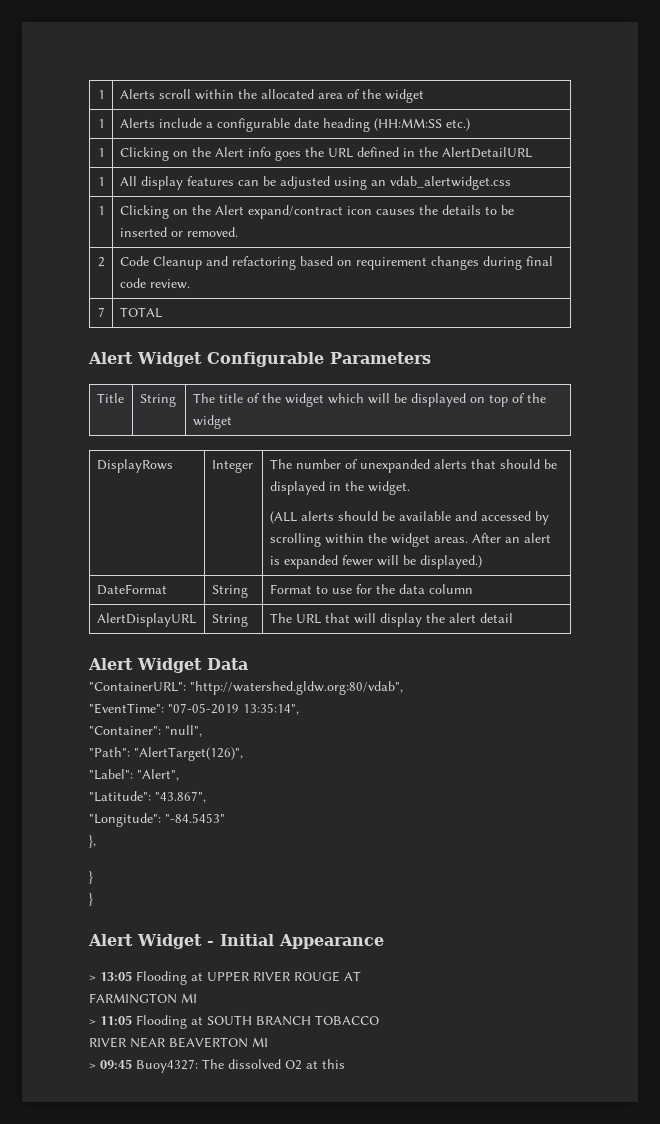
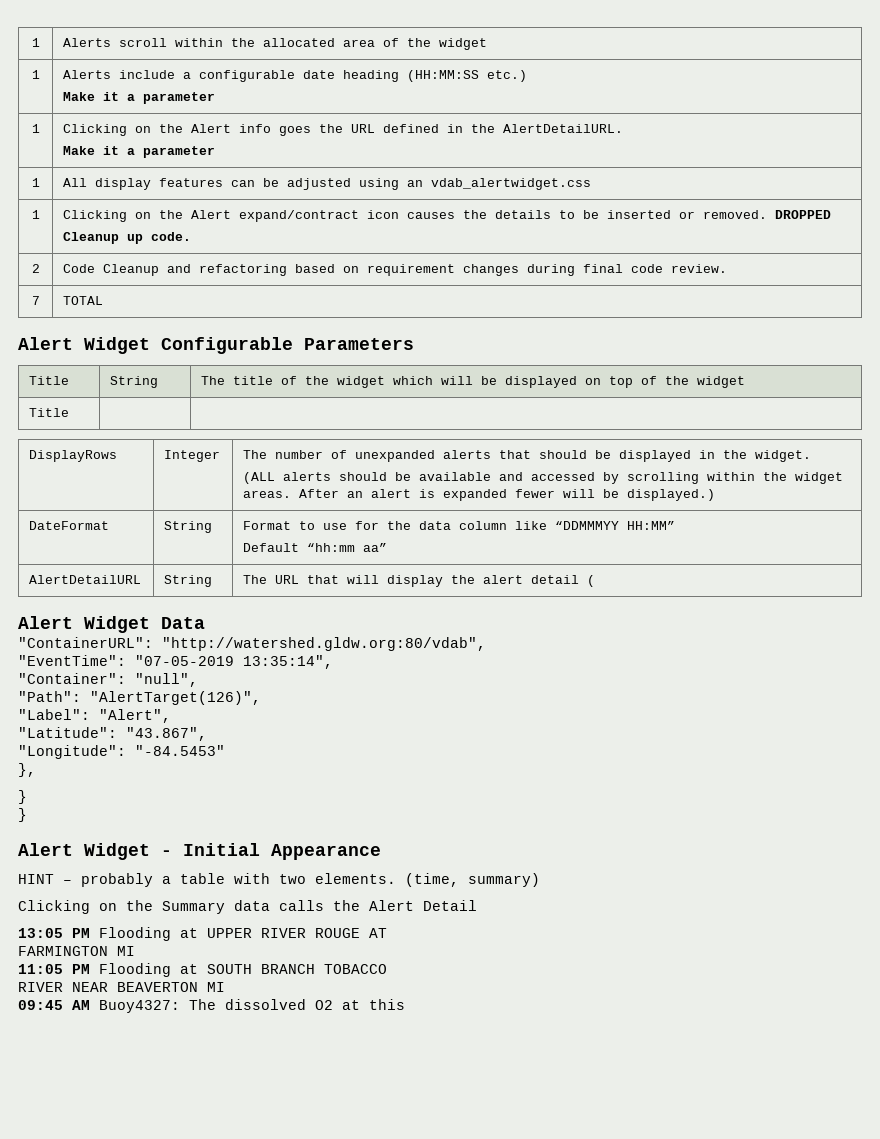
  1 | Alerts include a configurable date heading (HH:MM:SS etc.)
+ Make it a parameter
- 1 | Clicking on the Alert info goes the URL defined in the AlertDetailURL
+ 1 | Clicking on the Alert info goes the URL defined in the AlertDetailURL.
+ Make it a parameter
- 1 | Clicking on the Alert expand/contract icon causes the details to be inserted or removed.
+ 1 | Clicking on the Alert expand/contract icon causes the details to be inserted or removed. DROPPED
+ Cleanup up code.
+ Title | |
- DateFormat | String | Format to use for the data column
- AlertDisplayURL | String | The URL that will display the alert detail
+ DateFormat | String | Format to use for the data column like “DDMMMYY HH:MM”
+ Default “hh:mm aa”
+ AlertDetailURL | String | The URL that will display the alert detail (
- > 13:05 Flooding at UPPER RIVER ROUGE AT
+ HINT – probably a table with two elements. (time, summary)
+ Clicking on the Summary data calls the Alert Detail
+ 13:05 PM Flooding at UPPER RIVER ROUGE AT
- > 11:05 Flooding at SOUTH BRANCH TOBACCO
+ 11:05 PM Flooding at SOUTH BRANCH TOBACCO
- > 09:45 Buoy4327: The dissolved O2 at this
+ 09:45 AM Buoy4327: The dissolved O2 at this

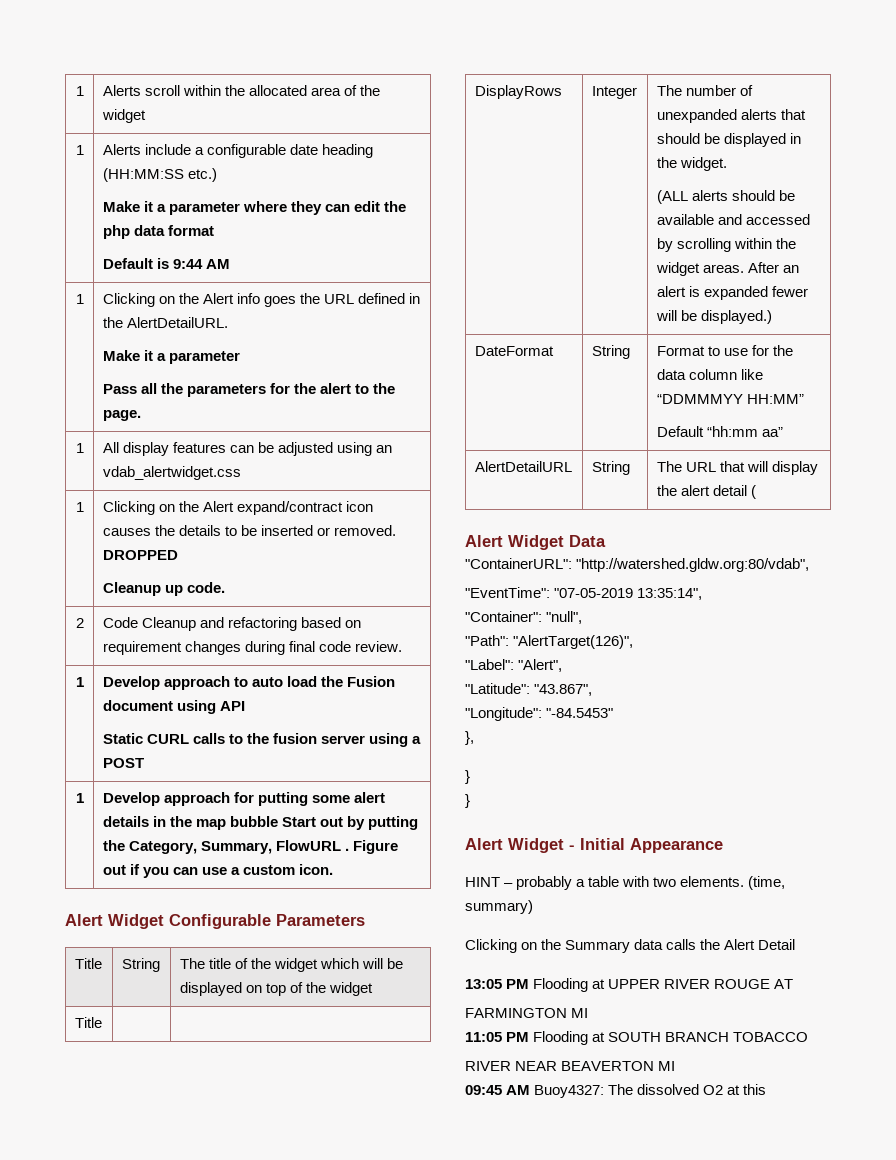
  1 | Alerts include a configurable date heading (HH:MM:SS etc.)
- Make it a parameter
+ Make it a parameter where they can edit the php data format
+ Default is 9:44 AM
  1 | Clicking on the Alert info goes the URL defined in the AlertDetailURL.
  Make it a parameter
+ Pass all the parameters for the alert to the page.
- 7 | TOTAL
+ 1 | Develop approach to auto load the Fusion document using API
+ Static CURL calls to the fusion server using a POST
+ 1 | Develop approach for putting some alert details in the map bubble Start out by putting the Category, Summary, FlowURL . Figure out if you can use a custom icon.

